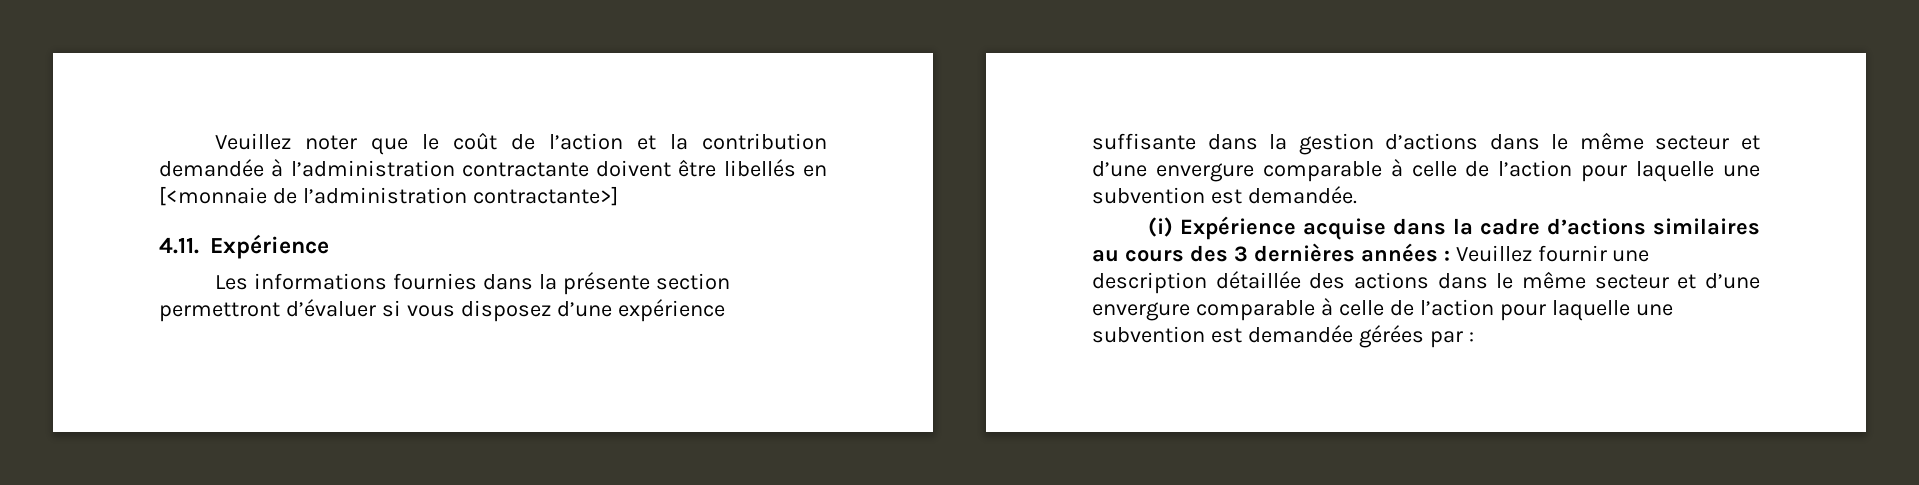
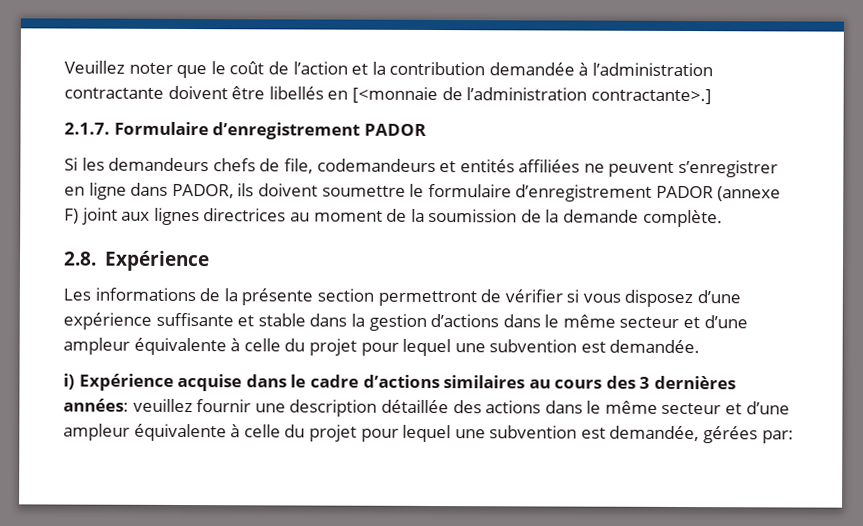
- Veuillez noter que le coût de l’action et la contribution demandée à l’administration contractante doivent être libellés en [<monnaie de l’administration contractante>]
- 4.11. Expérience
+ Veuillez noter que le coût de l’action et la contribution demandée à l’administration contractante doivent être libellés en [<monnaie de l’administration contractante>.]
+ 2.1.7. Formulaire d’enregistrement PADOR
+ Si les demandeurs chefs de file, codemandeurs et entités affiliées ne peuvent s’enregistrer en ligne dans PADOR, ils doivent soumettre le formulaire d’enregistrement PADOR (annexe F) joint aux lignes directrices au moment de la soumission de la demande complète.
+ 2.8. Expérience
- Les informations fournies dans la présente section permettront d’évaluer si vous disposez d’une expérience suffisante dans la gestion d’actions dans le même secteur et d’une envergure comparable à celle de l’action pour laquelle une subvention est demandée.
+ Les informations de la présente section permettront de vérifier si vous disposez d’une expérience suffisante et stable dans la gestion d’actions dans le même secteur et d’une ampleur équivalente à celle du projet pour lequel une subvention est demandée.
- (i) Expérience acquise dans la cadre d’actions similaires au cours des 3 dernières années : Veuillez fournir une description détaillée des actions dans le même secteur et d’une envergure comparable à celle de l’action pour laquelle une subvention est demandée gérées par :
+ i) Expérience acquise dans le cadre d’actions similaires au cours des 3 dernières années: veuillez fournir une description détaillée des actions dans le même secteur et d’une ampleur équivalente à celle du projet pour lequel une subvention est demandée, gérées par:

